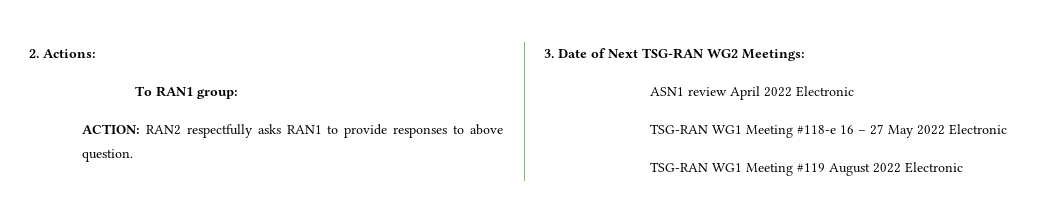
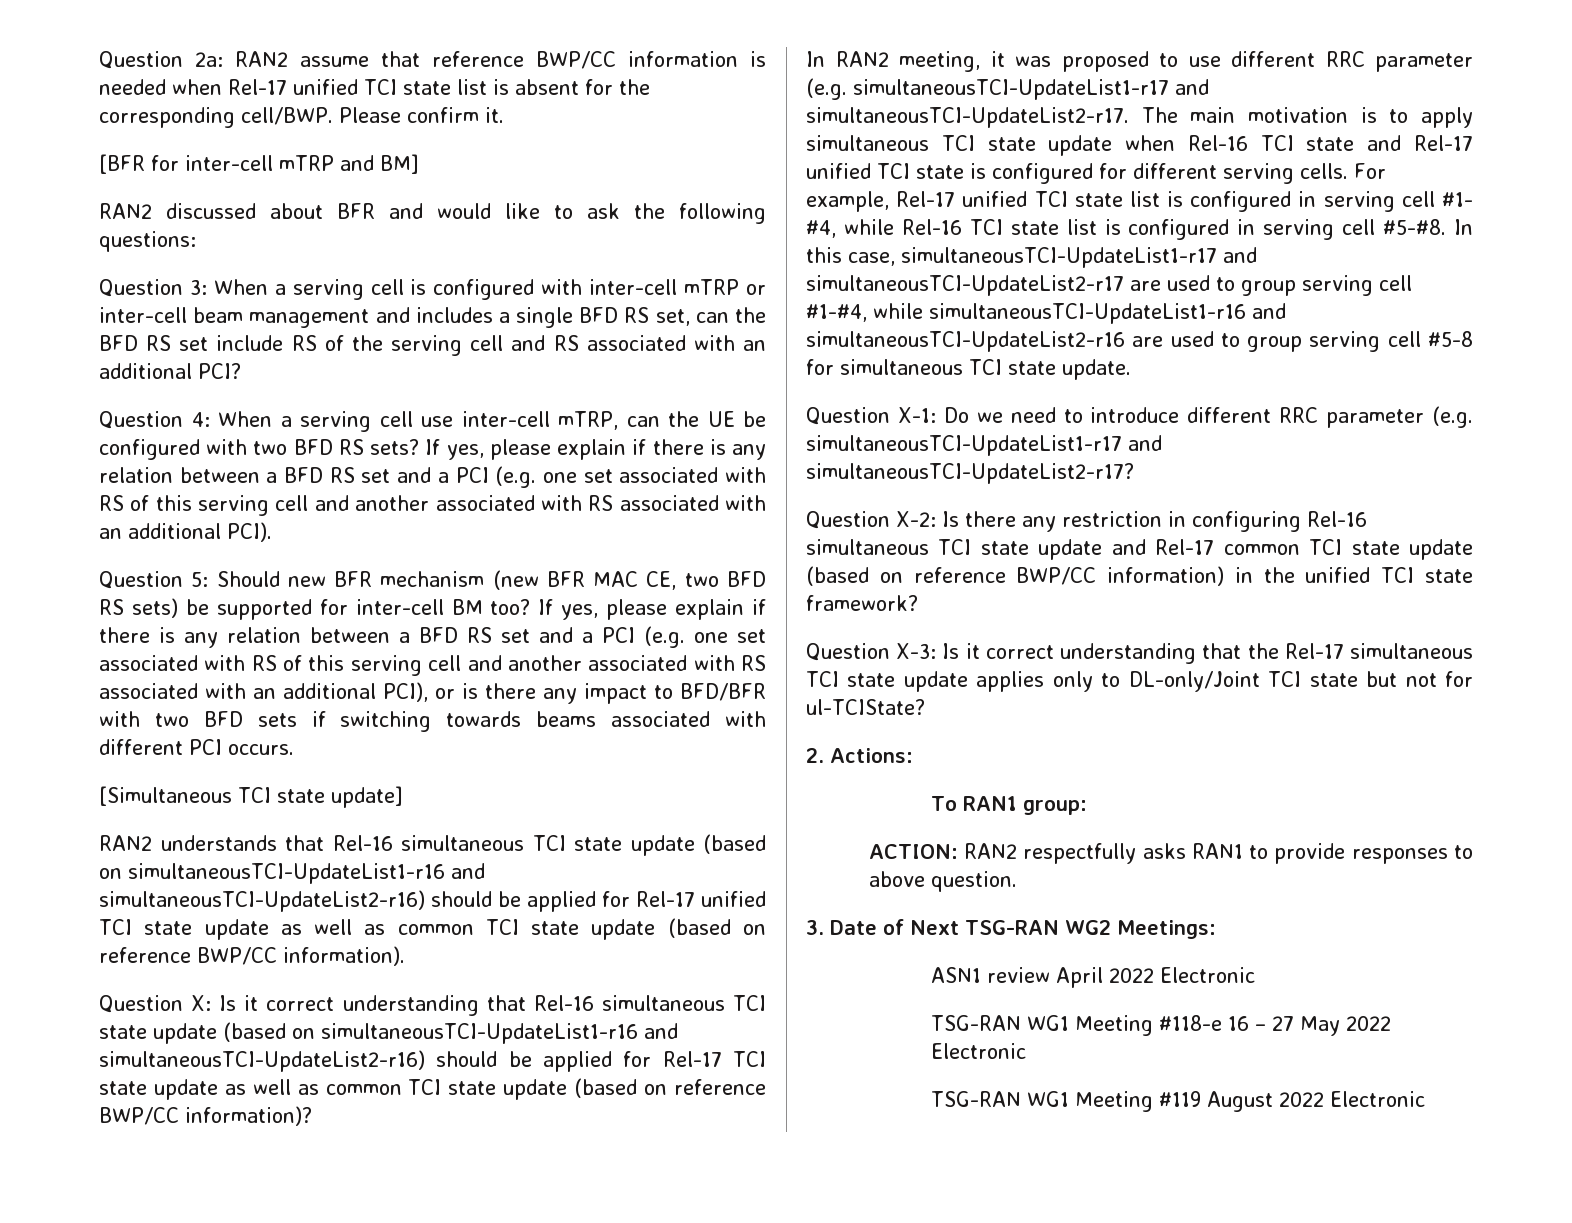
+ Question 2a: RAN2 assume that reference BWP/CC information is needed when Rel-17 unified TCI state list is absent for the corresponding cell/BWP. Please confirm it.
+ [BFR for inter-cell mTRP and BM]
+ RAN2 discussed about BFR and would like to ask the following questions:
+ Question 3: When a serving cell is configured with inter-cell mTRP or inter-cell beam management and includes a single BFD RS set, can the BFD RS set include RS of the serving cell and RS associated with an additional PCI?
+ Question 4: When a serving cell use inter-cell mTRP, can the UE be configured with two BFD RS sets? If yes, please explain if there is any relation between a BFD RS set and a PCI (e.g. one set associated with RS of this serving cell and another associated with RS associated with an additional PCI).
+ Question 5: Should new BFR mechanism (new BFR MAC CE, two BFD RS sets) be supported for inter-cell BM too? If yes, please explain if there is any relation between a BFD RS set and a PCI (e.g. one set associated with RS of this serving cell and another associated with RS associated with an additional PCI), or is there any impact to BFD/BFR with two BFD sets if switching towards beams associated with different PCI occurs.
+ [Simultaneous TCI state update]
+ RAN2 understands that Rel-16 simultaneous TCI state update (based on simultaneousTCI-UpdateList1-r16 and simultaneousTCI-UpdateList2-r16) should be applied for Rel-17 unified TCI state update as well as common TCI state update (based on reference BWP/CC information).
+ Question X: Is it correct understanding that Rel-16 simultaneous TCI state update (based on simultaneousTCI-UpdateList1-r16 and simultaneousTCI-UpdateList2-r16) should be applied for Rel-17 TCI state update as well as common TCI state update (based on reference BWP/CC information)?
+ In RAN2 meeting, it was proposed to use different RRC parameter (e.g. simultaneousTCI-UpdateList1-r17 and simultaneousTCI-UpdateList2-r17. The main motivation is to apply simultaneous TCI state update when Rel-16 TCI state and Rel-17 unified TCI state is configured for different serving cells. For example, Rel-17 unified TCI state list is configured in serving cell #1- #4, while Rel-16 TCI state list is configured in serving cell #5-#8. In this case, simultaneousTCI-UpdateList1-r17 and simultaneousTCI-UpdateList2-r17 are used to group serving cell #1-#4, while simultaneousTCI-UpdateList1-r16 and simultaneousTCI-UpdateList2-r16 are used to group serving cell #5-8 for simultaneous TCI state update.
+ Question X-1: Do we need to introduce different RRC parameter (e.g. simultaneousTCI-UpdateList1-r17 and simultaneousTCI-UpdateList2-r17?
+ Question X-2: Is there any restriction in configuring Rel-16 simultaneous TCI state update and Rel-17 common TCI state update (based on reference BWP/CC information) in the unified TCI state framework?
+ Question X-3: Is it correct understanding that the Rel-17 simultaneous TCI state update applies only to DL-only/Joint TCI state but not for ul-TCIState?

